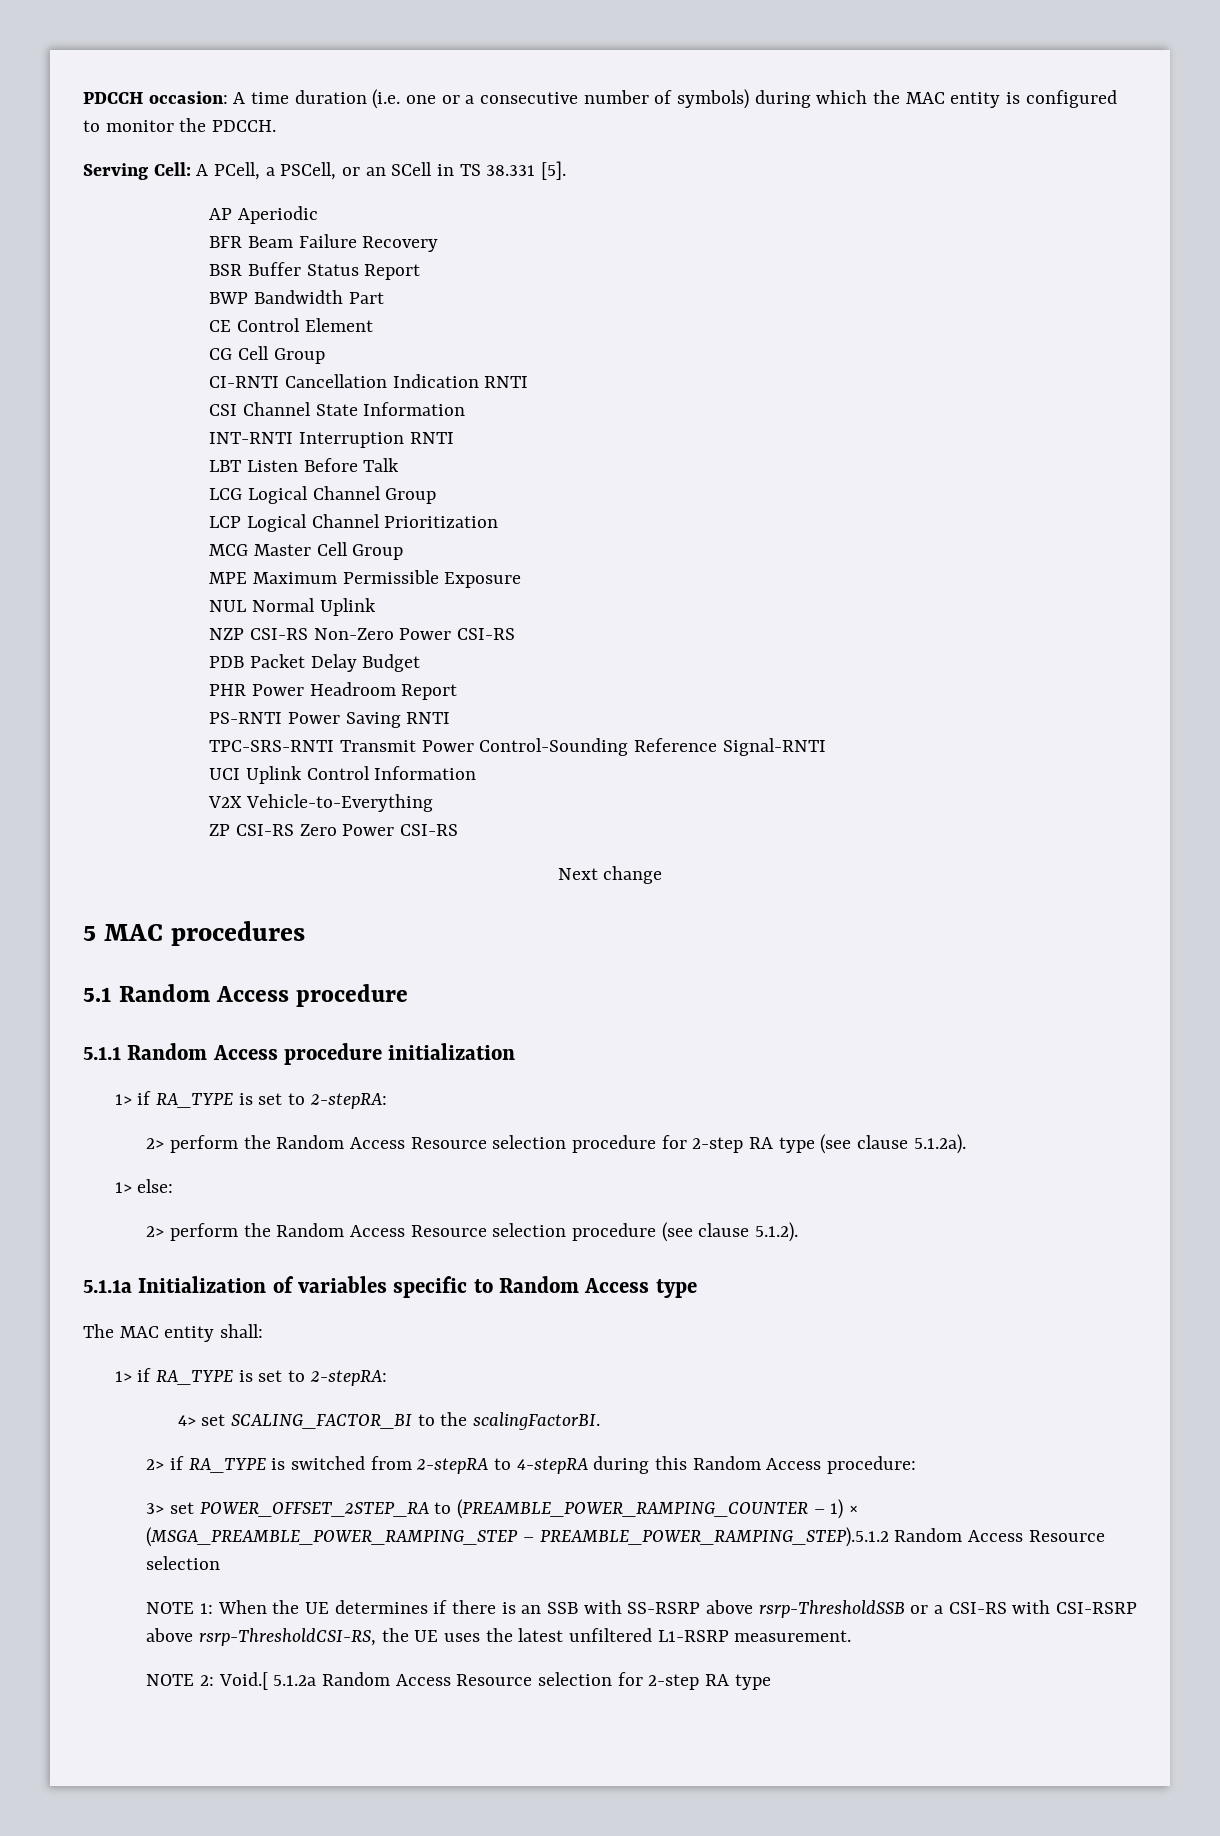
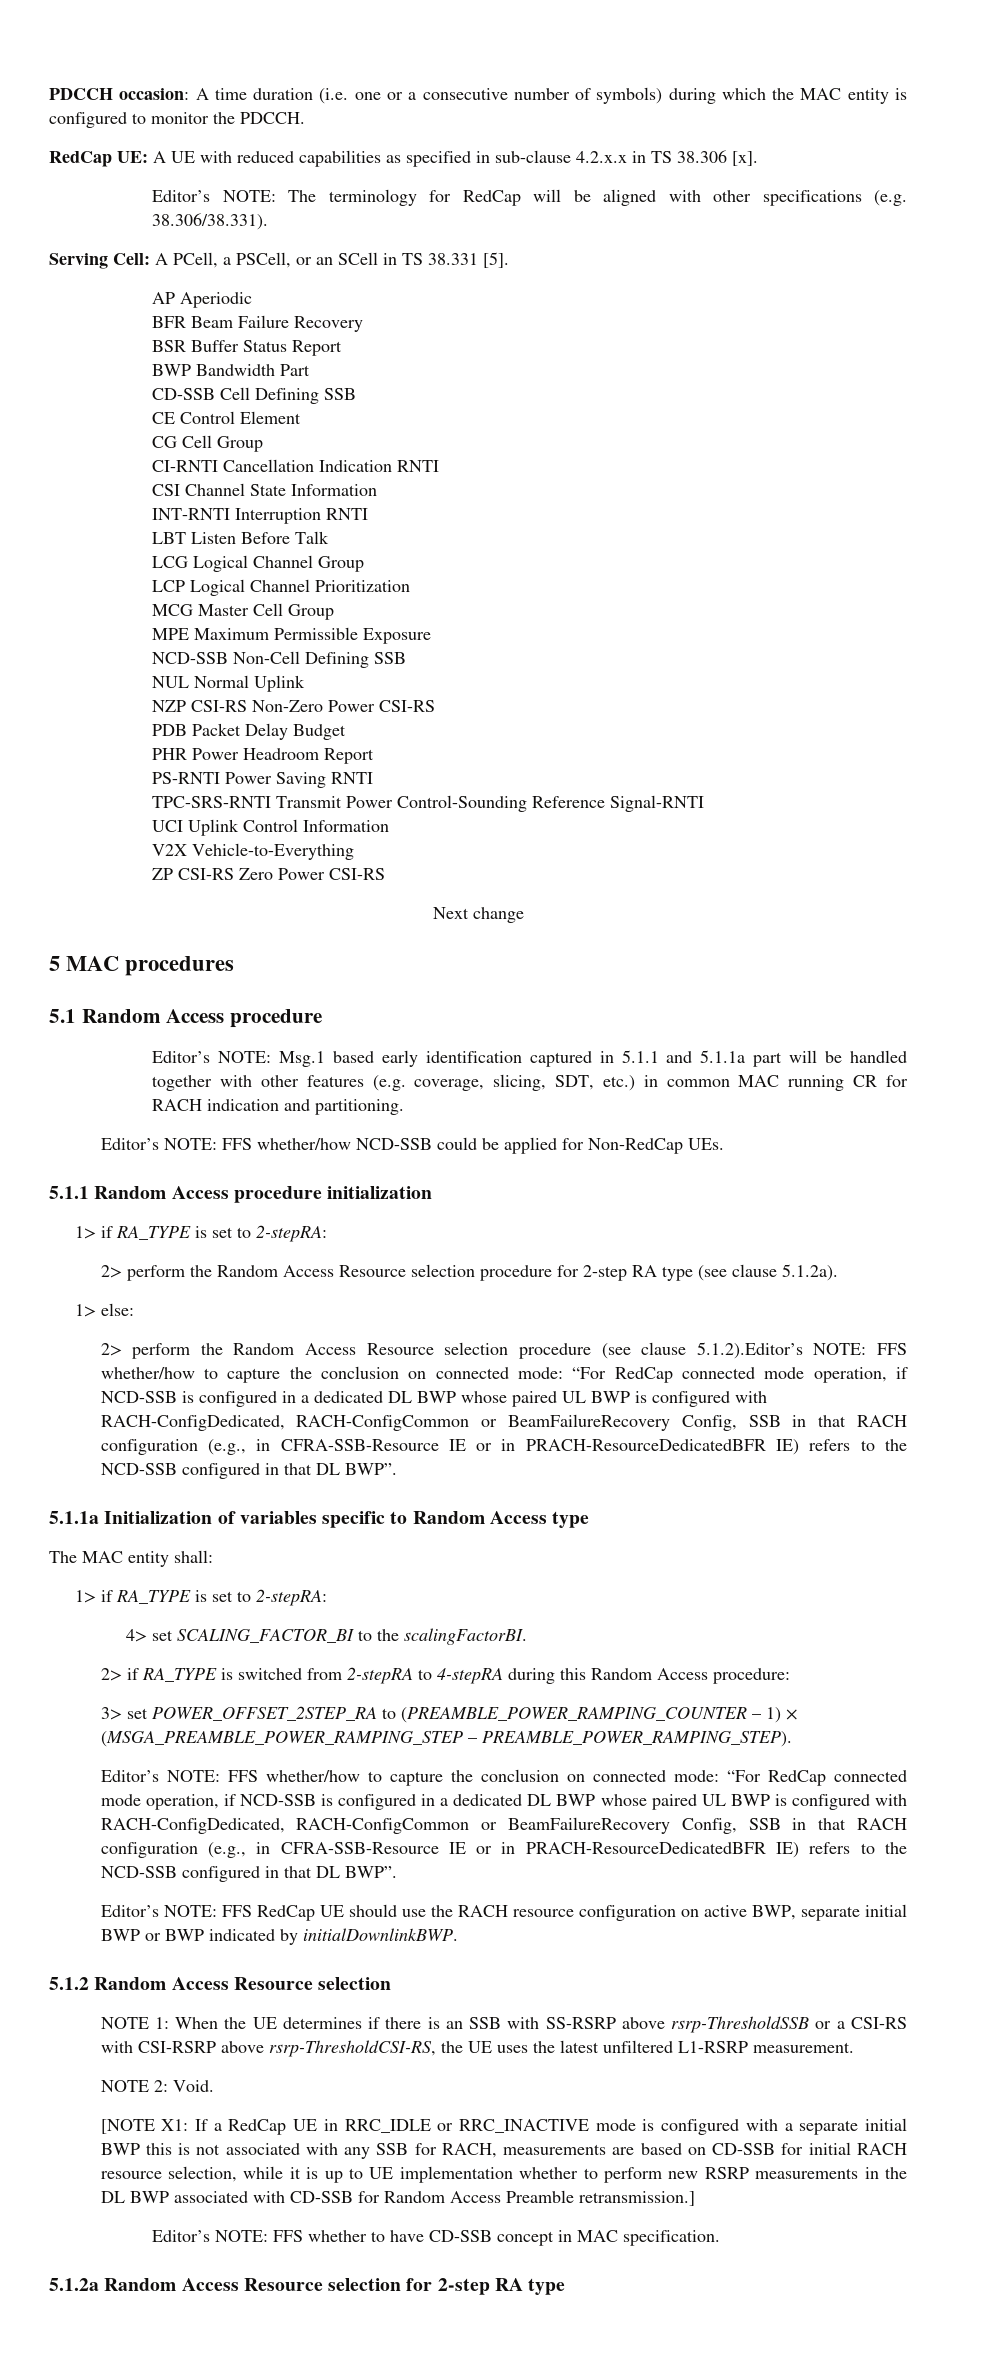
+ RedCap UE: A UE with reduced capabilities as specified in sub-clause 4.2.x.x in TS 38.306 [x].
+ Editor’s NOTE: The terminology for RedCap will be aligned with other specifications (e.g. 38.306/38.331).
+ CD-SSB Cell Defining SSB
+ NCD-SSB Non-Cell Defining SSB
+ Editor’s NOTE: Msg.1 based early identification captured in 5.1.1 and 5.1.1a part will be handled together with other features (e.g. coverage, slicing, SDT, etc.) in common MAC running CR for RACH indication and partitioning.
+ Editor’s NOTE: FFS whether/how NCD-SSB could be applied for Non-RedCap UEs.
- 2> perform the Random Access Resource selection procedure (see clause 5.1.2).
+ 2> perform the Random Access Resource selection procedure (see clause 5.1.2).Editor’s NOTE: FFS whether/how to capture the conclusion on connected mode: “For RedCap connected mode operation, if NCD-SSB is configured in a dedicated DL BWP whose paired UL BWP is configured with RACH-ConfigDedicated, RACH-ConfigCommon or BeamFailureRecovery Config, SSB in that RACH configuration (e.g., in CFRA-SSB-Resource IE or in PRACH-ResourceDedicatedBFR IE) refers to the NCD-SSB configured in that DL BWP”.
- 3> set POWER_OFFSET_2STEP_RA to (PREAMBLE_POWER_RAMPING_COUNTER – 1) × (MSGA_PREAMBLE_POWER_RAMPING_STEP – PREAMBLE_POWER_RAMPING_STEP).5.1.2 Random Access Resource selection
+ 3> set POWER_OFFSET_2STEP_RA to (PREAMBLE_POWER_RAMPING_COUNTER – 1) × (MSGA_PREAMBLE_POWER_RAMPING_STEP – PREAMBLE_POWER_RAMPING_STEP).
+ Editor’s NOTE: FFS whether/how to capture the conclusion on connected mode: “For RedCap connected mode operation, if NCD-SSB is configured in a dedicated DL BWP whose paired UL BWP is configured with RACH-ConfigDedicated, RACH-ConfigCommon or BeamFailureRecovery Config, SSB in that RACH configuration (e.g., in CFRA-SSB-Resource IE or in PRACH-ResourceDedicatedBFR IE) refers to the NCD-SSB configured in that DL BWP”.
+ Editor’s NOTE: FFS RedCap UE should use the RACH resource configuration on active BWP, separate initial BWP or BWP indicated by initialDownlinkBWP.
+ 5.1.2 Random Access Resource selection
- NOTE 2: Void.[ 5.1.2a Random Access Resource selection for 2-step RA type
+ NOTE 2: Void.
+ [NOTE X1: If a RedCap UE in RRC_IDLE or RRC_INACTIVE mode is configured with a separate initial BWP this is not associated with any SSB for RACH, measurements are based on CD-SSB for initial RACH resource selection, while it is up to UE implementation whether to perform new RSRP measurements in the DL BWP associated with CD-SSB for Random Access Preamble retransmission.]
+ Editor’s NOTE: FFS whether to have CD-SSB concept in MAC specification.
+ 5.1.2a Random Access Resource selection for 2-step RA type

